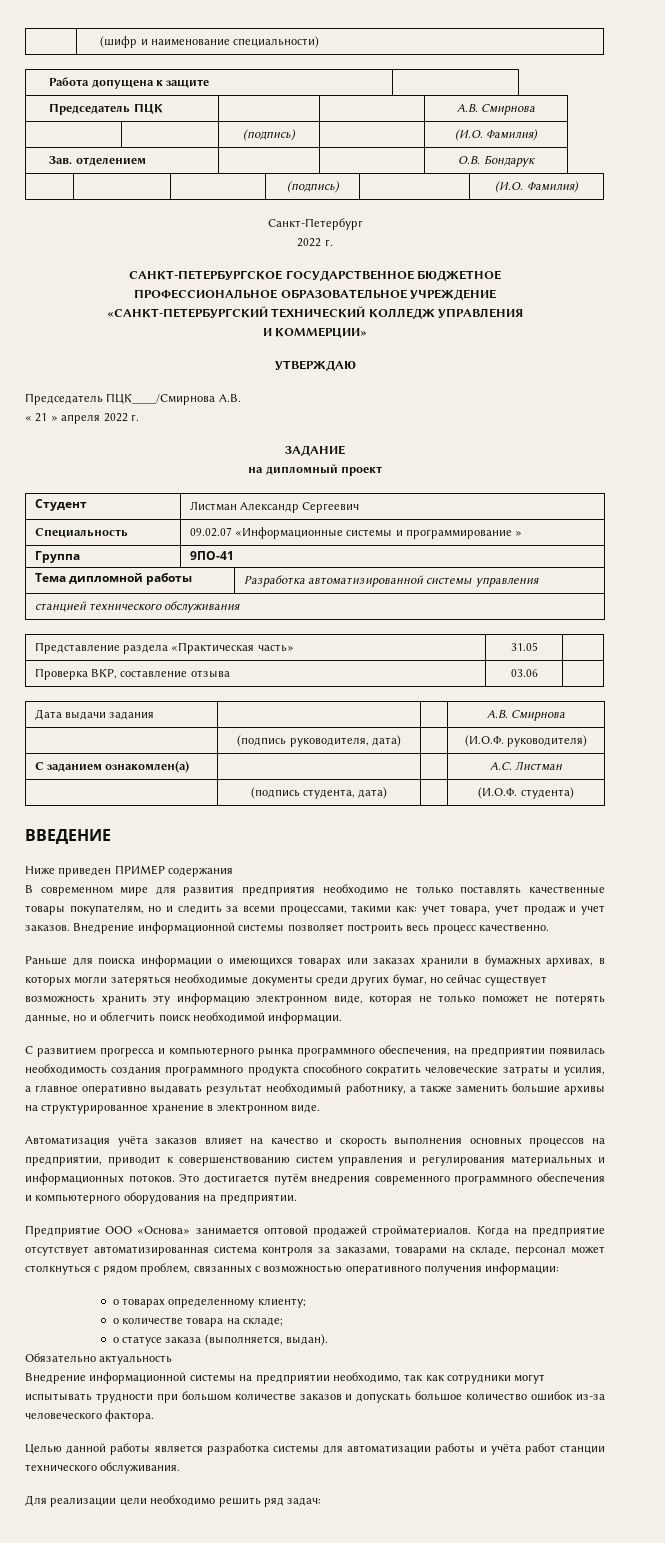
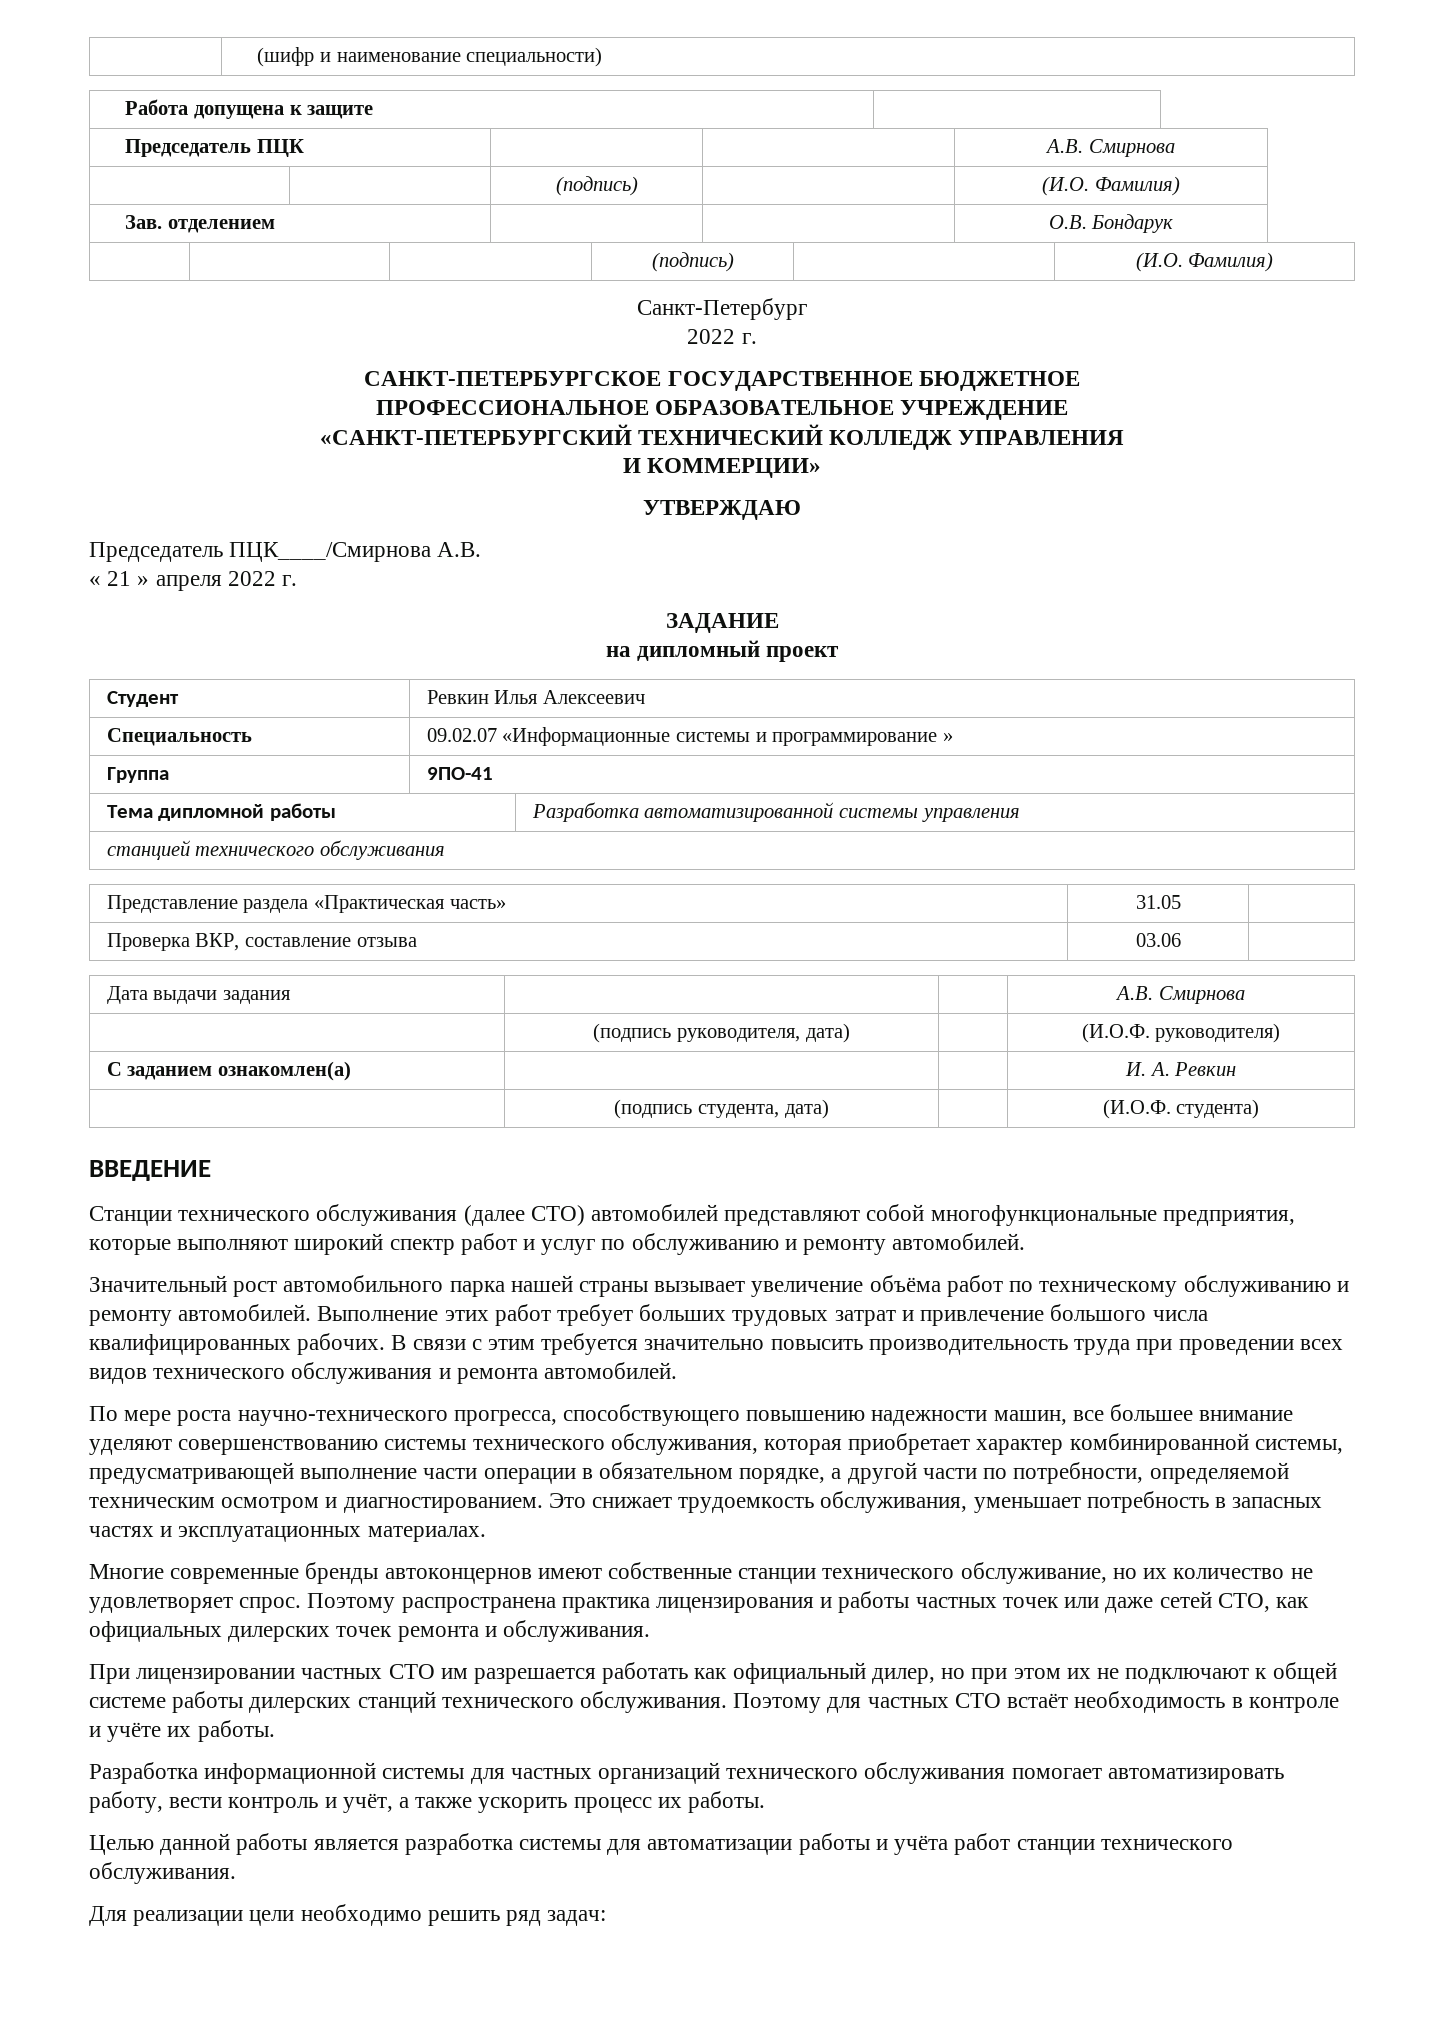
- Студент | Листман Александр Сергеевич
+ Студент | Ревкин Илья Алексеевич
- С заданием ознакомлен(а) | | | А.С. Листман
+ С заданием ознакомлен(а) | | | И. А. Ревкин
- Ниже приведен ПРИМЕР содержания
- В современном мире для развития предприятия необходимо не только поставлять качественные товары покупателям, но и следить за всеми процессами, такими как: учет товара, учет продаж и учет заказов. Внедрение информационной системы позволяет построить весь процесс качественно.
- Раньше для поиска информации о имеющихся товарах или заказах хранили в бумажных архивах, в которых могли затеряться необходимые документы среди других бумаг, но сейчас существует возможность хранить эту информацию электронном виде, которая не только поможет не потерять данные, но и облегчить поиск необходимой информации.
- С развитием прогресса и компьютерного рынка программного обеспечения, на предприятии появилась необходимость создания программного продукта способного сократить человеческие затраты и усилия, а главное оперативно выдавать результат необходимый работнику, а также заменить большие архивы на структурированное хранение в электронном виде.
- Автоматизация учёта заказов влияет на качество и скорость выполнения основных процессов на предприятии, приводит к совершенствованию систем управления и регулирования материальных и информационных потоков. Это достигается путём внедрения современного программного обеспечения и компьютерного оборудования на предприятии.
- Предприятие ООО «Основа» занимается оптовой продажей стройматериалов. Когда на предприятие отсутствует автоматизированная система контроля за заказами, товарами на складе, персонал может столкнуться с рядом проблем, связанных с возможностью оперативного получения информации:
- о товарах определенному клиенту;
- о количестве товара на складе;
- о статусе заказа (выполняется, выдан).
- Обязательно актуальность
- Внедрение информационной системы на предприятии необходимо, так как сотрудники могут испытывать трудности при большом количестве заказов и допускать большое количество ошибок из-за человеческого фактора.
+ Станции технического обслуживания (далее СТО) автомобилей представляют собой многофункциональные предприятия, которые выполняют широкий спектр работ и услуг по обслуживанию и ремонту автомобилей.
+ Значительный рост автомобильного парка нашей страны вызывает увеличение объёма работ по техническому обслуживанию и ремонту автомобилей. Выполнение этих работ требует больших трудовых затрат и привлечение большого числа квалифицированных рабочих. В связи с этим требуется значительно повысить производительность труда при проведении всех видов технического обслуживания и ремонта автомобилей.
+ По мере роста научно-технического прогресса, способствующего повышению надежности машин, все большее внимание уделяют совершенствованию системы технического обслуживания, которая приобретает характер комбинированной системы, предусматривающей выполнение части операции в обязательном порядке, а другой части по потребности, определяемой техническим осмотром и диагностированием. Это снижает трудоемкость обслуживания, уменьшает потребность в запасных частях и эксплуатационных материалах.
+ Многие современные бренды автоконцернов имеют собственные станции технического обслуживание, но их количество не удовлетворяет спрос. Поэтому распространена практика лицензирования и работы частных точек или даже сетей СТО, как официальных дилерских точек ремонта и обслуживания.
+ При лицензировании частных СТО им разрешается работать как официальный дилер, но при этом их не подключают к общей системе работы дилерских станций технического обслуживания. Поэтому для частных СТО встаёт необходимость в контроле и учёте их работы.
+ Разработка информационной системы для частных организаций технического обслуживания помогает автоматизировать работу, вести контроль и учёт, а также ускорить процесс их работы.

